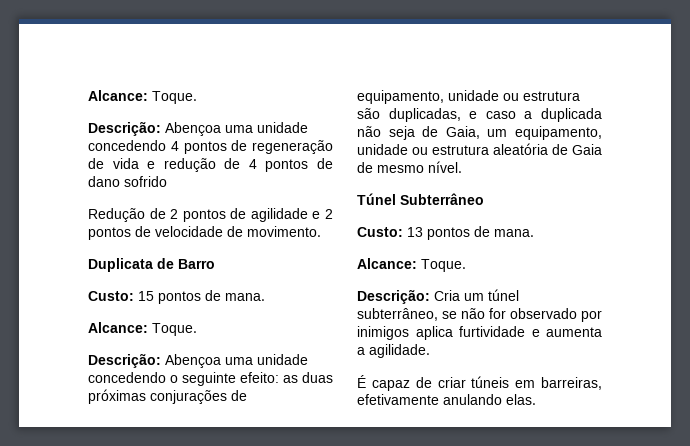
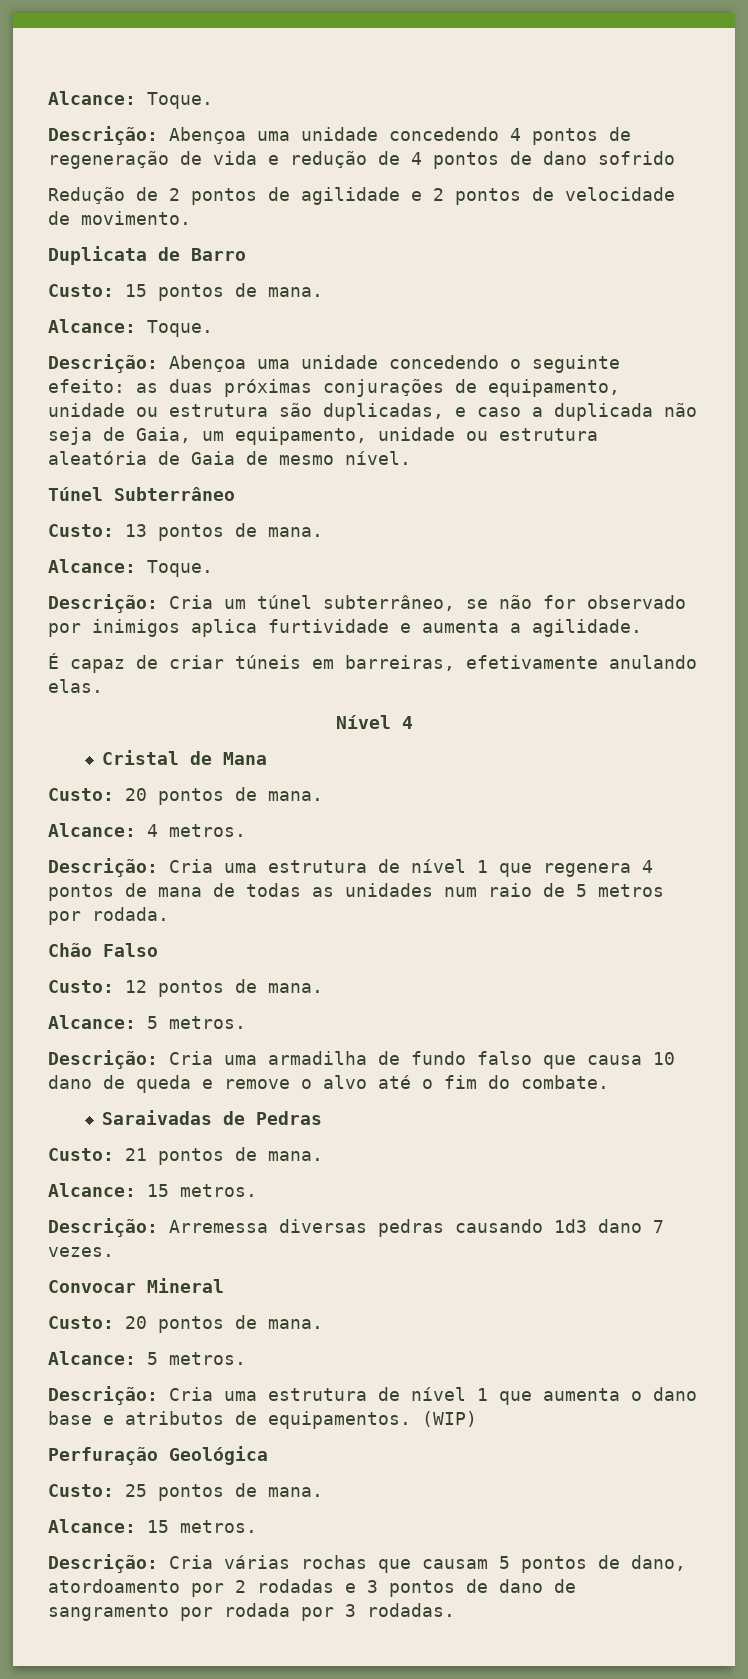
+ Nível 4
+ Cristal de Mana
+ Custo: 20 pontos de mana.
+ Alcance: 4 metros.
+ Descrição: Cria uma estrutura de nível 1 que regenera 4 pontos de mana de todas as unidades num raio de 5 metros por rodada.
+ Chão Falso
+ Custo: 12 pontos de mana.
+ Alcance: 5 metros.
+ Descrição: Cria uma armadilha de fundo falso que causa 10 dano de queda e remove o alvo até o fim do combate.
+ Saraivadas de Pedras
+ Custo: 21 pontos de mana.
+ Alcance: 15 metros.
+ Descrição: Arremessa diversas pedras causando 1d3 dano 7 vezes.
+ Convocar Mineral
+ Custo: 20 pontos de mana.
+ Alcance: 5 metros.
+ Descrição: Cria uma estrutura de nível 1 que aumenta o dano base e atributos de equipamentos. (WIP)
+ Perfuração Geológica
+ Custo: 25 pontos de mana.
+ Alcance: 15 metros.
+ Descrição: Cria várias rochas que causam 5 pontos de dano, atordoamento por 2 rodadas e 3 pontos de dano de sangramento por rodada por 3 rodadas.

